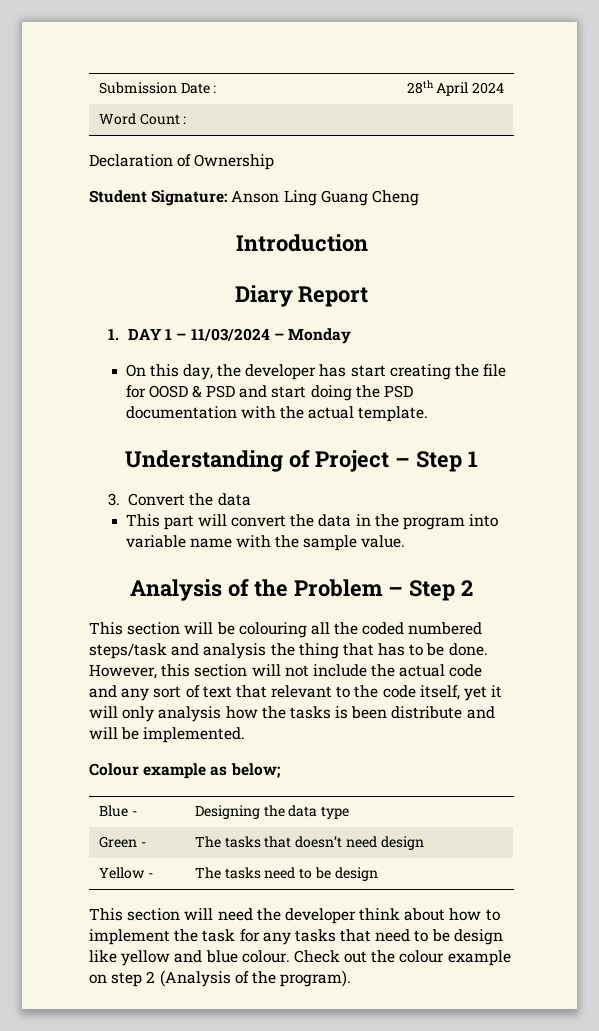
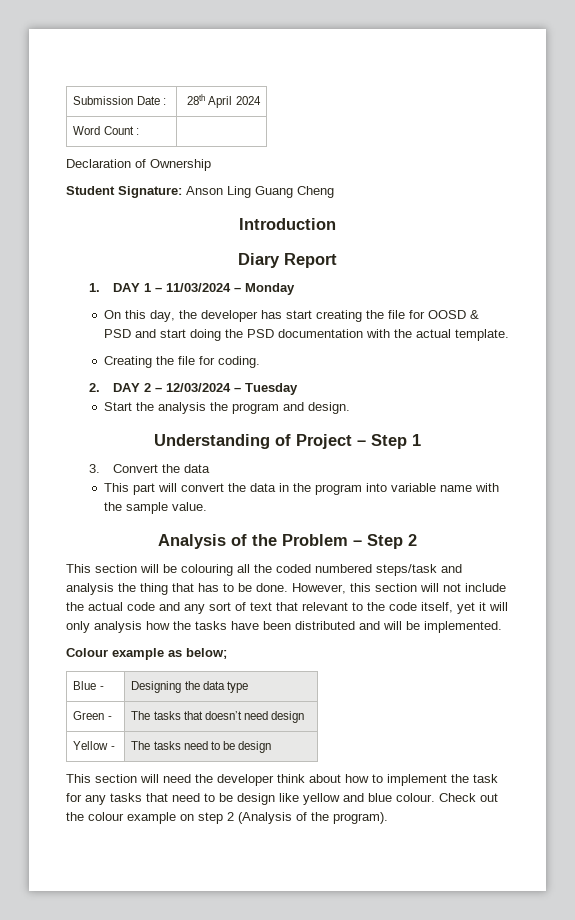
+ Creating the file for coding.
+ 2. DAY 2 – 12/03/2024 – Tuesday
+ Start the analysis the program and design.
- However, this section will not include the actual code and any sort of text that relevant to the code itself, yet it will only analysis how the tasks is been distribute and will be implemented.
+ However, this section will not include the actual code and any sort of text that relevant to the code itself, yet it will only analysis how the tasks have been distributed and will be implemented.

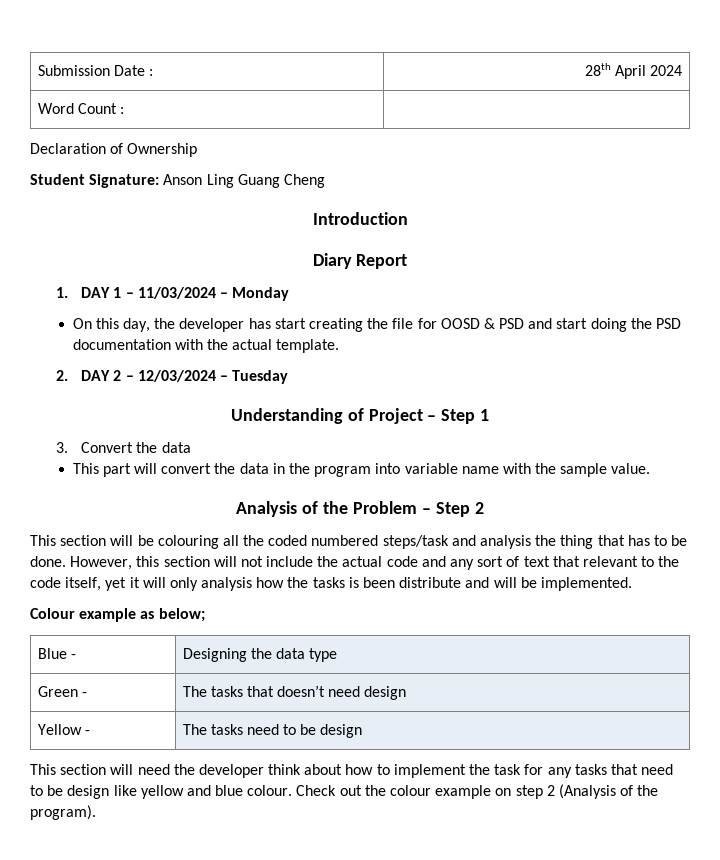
- Creating the file for coding.
- Start the analysis the program and design.
- However, this section will not include the actual code and any sort of text that relevant to the code itself, yet it will only analysis how the tasks have been distributed and will be implemented.
+ However, this section will not include the actual code and any sort of text that relevant to the code itself, yet it will only analysis how the tasks is been distribute and will be implemented.

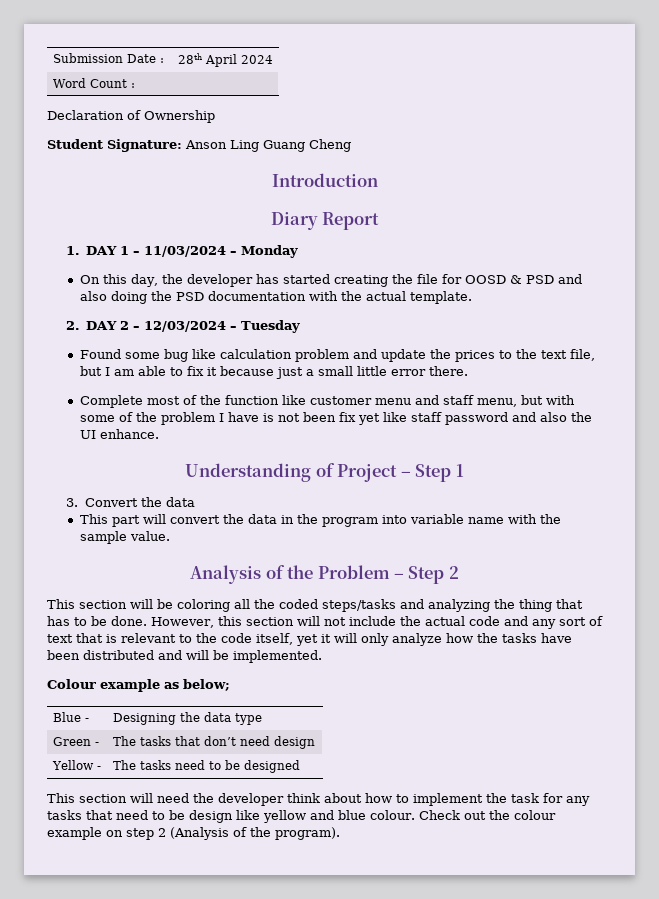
- On this day, the developer has start creating the file for OOSD & PSD and start doing the PSD documentation with the actual template.
+ On this day, the developer has started creating the file for OOSD & PSD and also doing the PSD documentation with the actual template.
+ Found some bug like calculation problem and update the prices to the text file, but I am able to fix it because just a small little error there.
+ Complete most of the function like customer menu and staff menu, but with some of the problem I have is not been fix yet like staff password and also the UI enhance.
- This section will be colouring all the coded numbered steps/task and analysis the thing that has to be done.
+ This section will be coloring all the coded steps/tasks and analyzing the thing that has to be done.
- However, this section will not include the actual code and any sort of text that relevant to the code itself, yet it will only analysis how the tasks is been distribute and will be implemented.
+ However, this section will not include the actual code and any sort of text that is relevant to the code itself, yet it will only analyze how the tasks have been distributed and will be implemented.
- Green - | The tasks that doesn’t need design
+ Green - | The tasks that don’t need design
- Yellow - | The tasks need to be design
+ Yellow - | The tasks need to be designed

